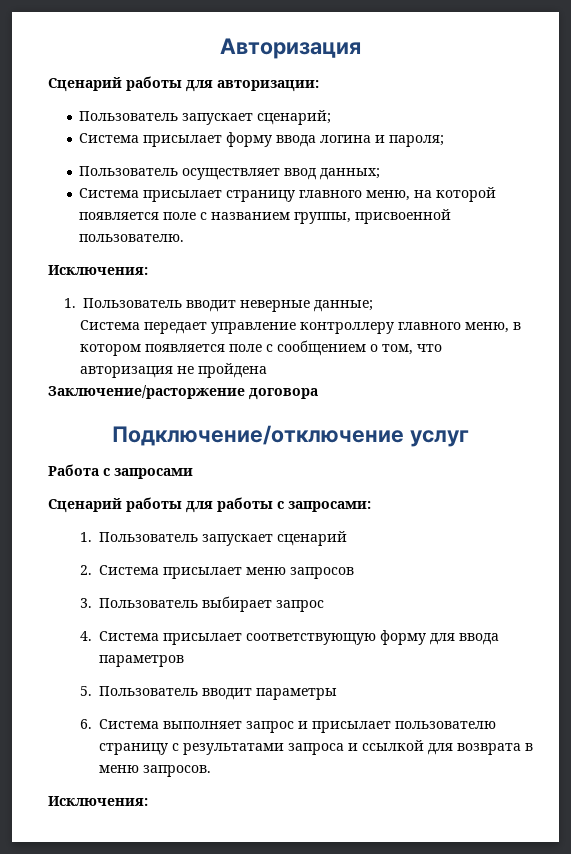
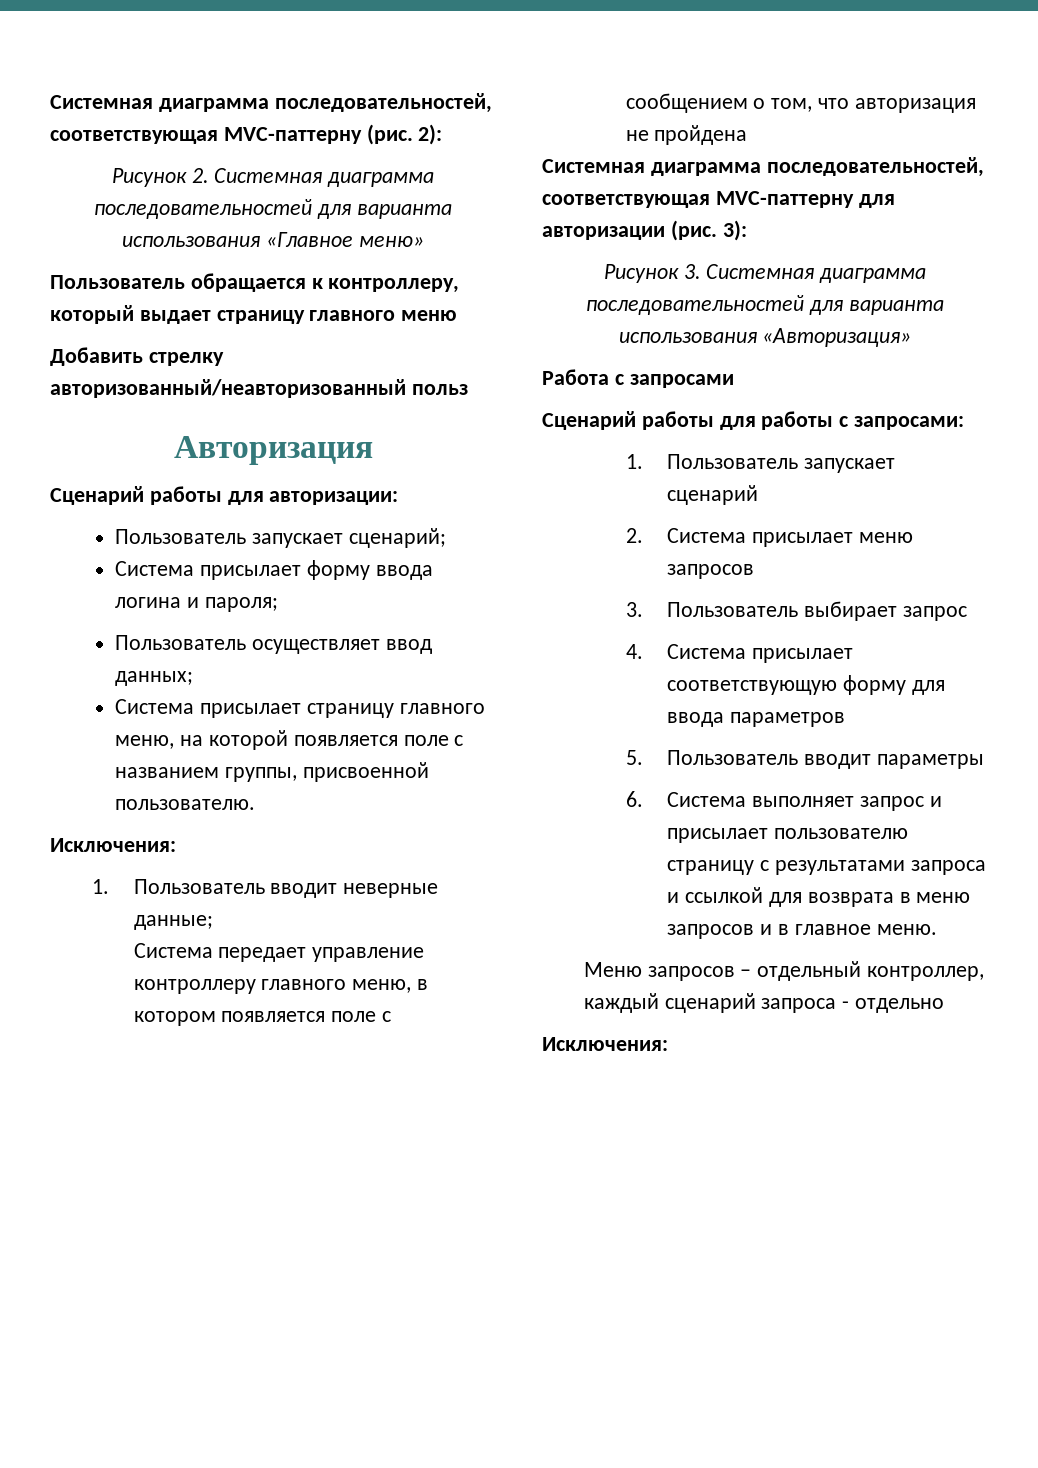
+ Системная диаграмма последовательностей, соответствующая MVC-паттерну (рис. 2):
+ Рисунок 2. Системная диаграмма последовательностей для варианта использования «Главное меню»
+ Пользователь обращается к контроллеру, который выдает страницу главного меню
+ Добавить стрелку авторизованный/неавторизованный польз
- Заключение/расторжение договора
- Подключение/отключение услуг
+ Системная диаграмма последовательностей, соответствующая MVC-паттерну для авторизации (рис. 3):
+ Рисунок 3. Системная диаграмма последовательностей для варианта использования «Авторизация»
- 6. Система выполняет запрос и присылает пользователю страницу с результатами запроса и ссылкой для возврата в меню запросов.
+ 6. Система выполняет запрос и присылает пользователю страницу с результатами запроса и ссылкой для возврата в меню запросов и в главное меню.
+ Меню запросов – отдельный контроллер, каждый сценарий запроса - отдельно

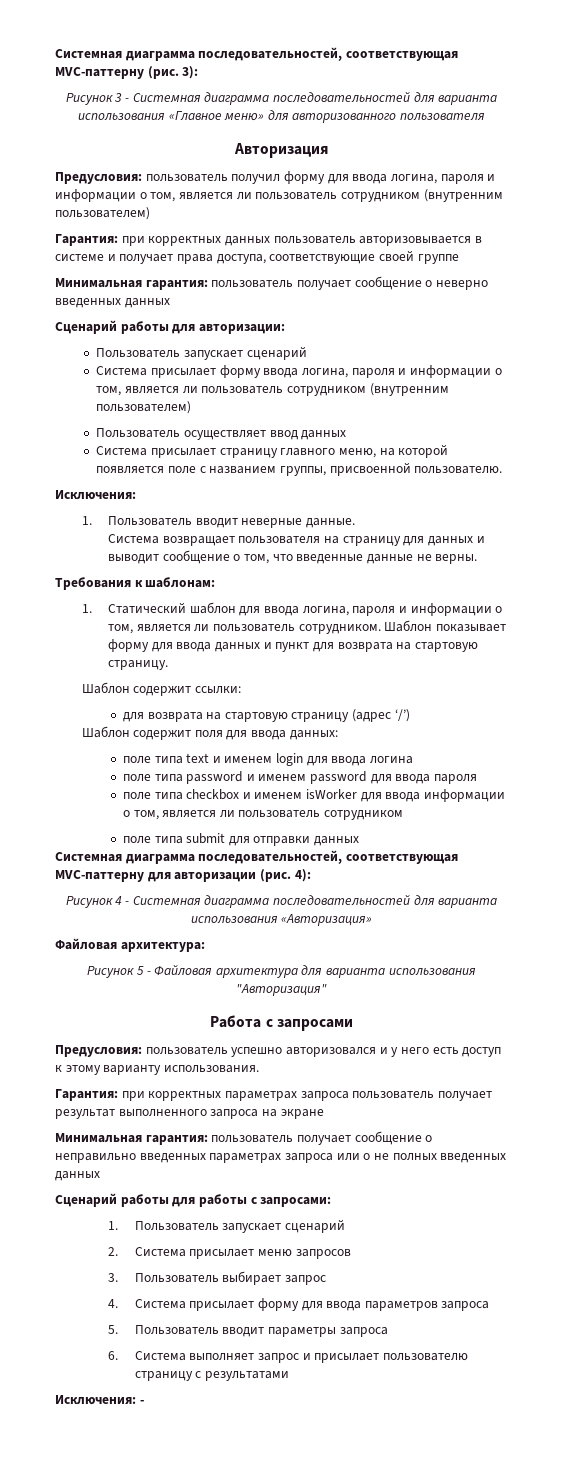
- 2):
- Рисунок 2. Системная диаграмма последовательностей для варианта использования «Главное меню»
- Пользователь обращается к контроллеру, который выдает страницу главного меню
- Добавить стрелку авторизованный/неавторизованный польз
+ 3):
+ Рисунок 3 - Системная диаграмма последовательностей для варианта использования «Главное меню» для авторизованного пользователя
  Авторизация
+ Предусловия: пользователь получил форму для ввода логина, пароля и информации о том, является ли пользователь сотрудником (внутренним пользователем)
+ Гарантия: при корректных данных пользователь авторизовывается в системе и получает права доступа, соответствующие своей группе
+ Минимальная гарантия: пользователь получает сообщение о неверно введенных данных
  Сценарий работы для авторизации:
- Пользователь запускает сценарий;
+ Пользователь запускает сценарий
- Система присылает форму ввода логина и пароля;
+ Система присылает форму ввода логина, пароля и информации о том, является ли пользователь сотрудником (внутренним пользователем)
- Пользователь осуществляет ввод данных;
+ Пользователь осуществляет ввод данных
- 1. Пользователь вводит неверные данные;
- Система передает управление контроллеру главного меню, в котором появляется поле с сообщением о том, что авторизация не пройдена
+ 1. Пользователь вводит неверные данные.
+ Система возвращает пользователя на страницу для данных и выводит сообщение о том, что введенные данные не верны.
+ Требования к шаблонам:
+ 1. Статический шаблон для ввода логина, пароля и информации о том, является ли пользователь сотрудником. Шаблон показывает форму для ввода данных и пункт для возврата на стартовую страницу.
+ Шаблон содержит ссылки:
+ для возврата на стартовую страницу (адрес ‘/’)
+ Шаблон содержит поля для ввода данных:
+ поле типа text и именем login для ввода логина
+ поле типа password и именем password для ввода пароля
+ поле типа checkbox и именем isWorker для ввода информации о том, является ли пользователь сотрудником
+ поле типа submit для отправки данных
- 3):
- Рисунок 3. Системная диаграмма последовательностей для варианта использования «Авторизация»
+ 4):
+ Рисунок 4 - Системная диаграмма последовательностей для варианта использования «Авторизация»
+ Файловая архитектура:
+ Рисунок 5 - Файловая архитектура для варианта использования "Авторизация"
  Работа с запросами
+ Предусловия: пользователь успешно авторизовался и у него есть доступ к этому варианту использования.
+ Гарантия: при корректных параметрах запроса пользователь получает результат выполненного запроса на экране
+ Минимальная гарантия: пользователь получает сообщение о неправильно введенных параметрах запроса или о не полных введенных данных
- 4. Система присылает соответствующую форму для ввода параметров
+ 4. Система присылает форму для ввода параметров запроса
- 5. Пользователь вводит параметры
+ 5. Пользователь вводит параметры запроса
- 6. Система выполняет запрос и присылает пользователю страницу с результатами запроса и ссылкой для возврата в меню запросов и в главное меню.
- Меню запросов – отдельный контроллер, каждый сценарий запроса - отдельно
- Исключения:
+ 6. Система выполняет запрос и присылает пользователю страницу с результатами
+ Исключения: -

